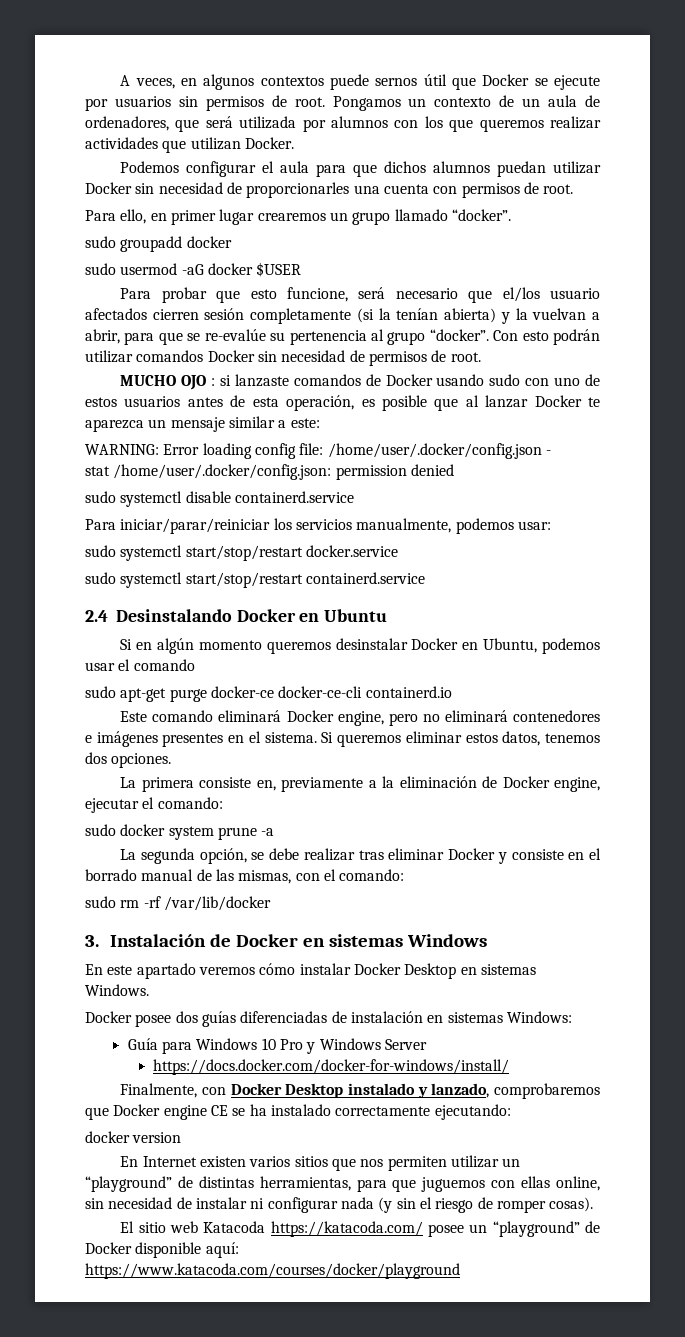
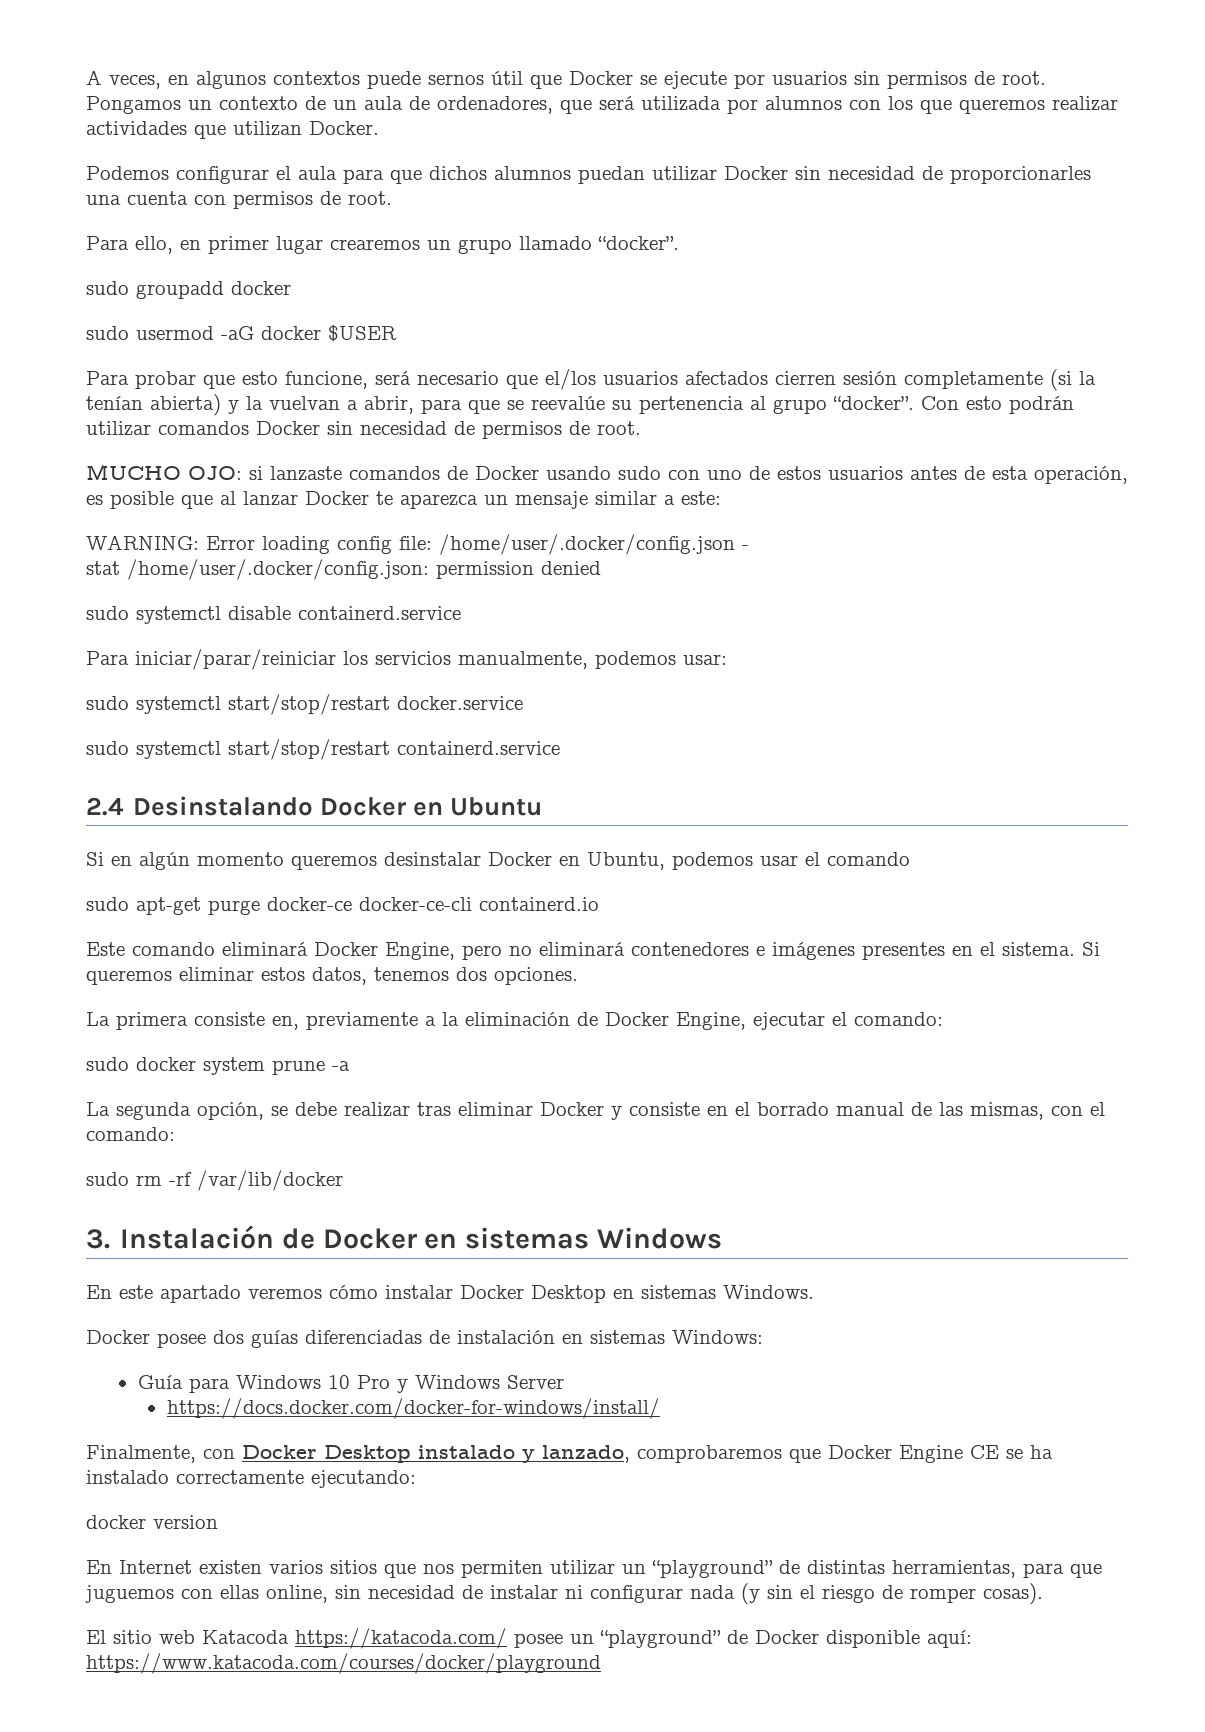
- Para probar que esto funcione, será necesario que el/los usuario afectados cierren sesión completamente (si la tenían abierta) y la vuelvan a abrir, para que se re-evalúe su pertenencia al grupo “docker”.
+ Para probar que esto funcione, será necesario que el/los usuarios afectados cierren sesión completamente (si la tenían abierta) y la vuelvan a abrir, para que se reevalúe su pertenencia al grupo “docker”.
- MUCHO OJO : si lanzaste comandos de Docker usando sudo con uno de estos usuarios antes de esta operación, es posible que al lanzar Docker te aparezca un mensaje similar a este:
+ MUCHO OJO: si lanzaste comandos de Docker usando sudo con uno de estos usuarios antes de esta operación, es posible que al lanzar Docker te aparezca un mensaje similar a este:
- Este comando eliminará Docker engine, pero no eliminará contenedores e imágenes presentes en el sistema.
+ Este comando eliminará Docker Engine, pero no eliminará contenedores e imágenes presentes en el sistema.
- La primera consiste en, previamente a la eliminación de Docker engine, ejecutar el comando:
+ La primera consiste en, previamente a la eliminación de Docker Engine, ejecutar el comando:
- Finalmente, con Docker Desktop instalado y lanzado, comprobaremos que Docker engine CE se ha instalado correctamente ejecutando:
+ Finalmente, con Docker Desktop instalado y lanzado, comprobaremos que Docker Engine CE se ha instalado correctamente ejecutando:

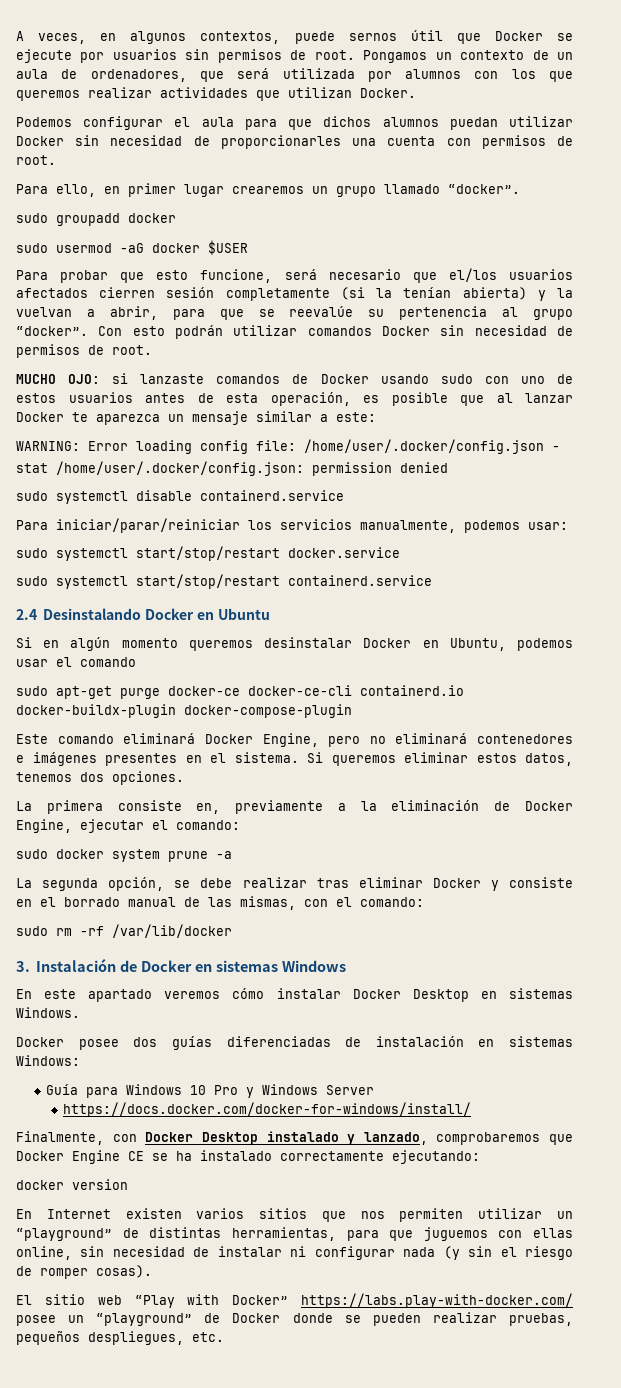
- A veces, en algunos contextos puede sernos útil que Docker se ejecute por usuarios sin permisos de root.
+ A veces, en algunos contextos, puede sernos útil que Docker se ejecute por usuarios sin permisos de root.
- sudo apt-get purge docker-ce docker-ce-cli containerd.io
+ sudo apt-get purge docker-ce docker-ce-cli containerd.io docker-buildx-plugin docker-compose-plugin
- El sitio web Katacoda https://katacoda.com/ posee un “playground” de Docker disponible aquí: https://www.katacoda.com/courses/docker/playground
+ El sitio web “Play with Docker” https://labs.play-with-docker.com/ posee un “playground” de Docker donde se pueden realizar pruebas, pequeños despliegues, etc.

